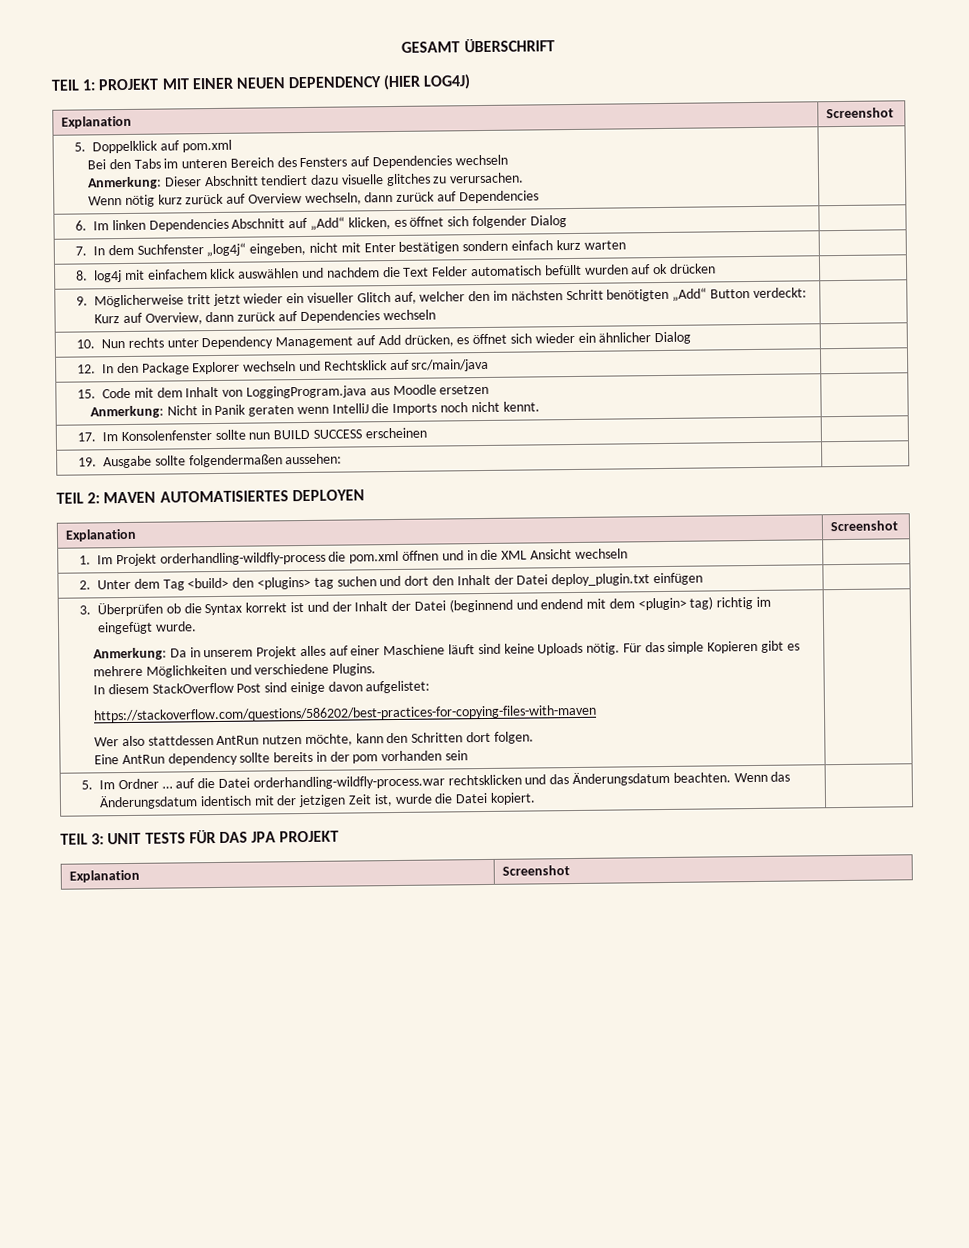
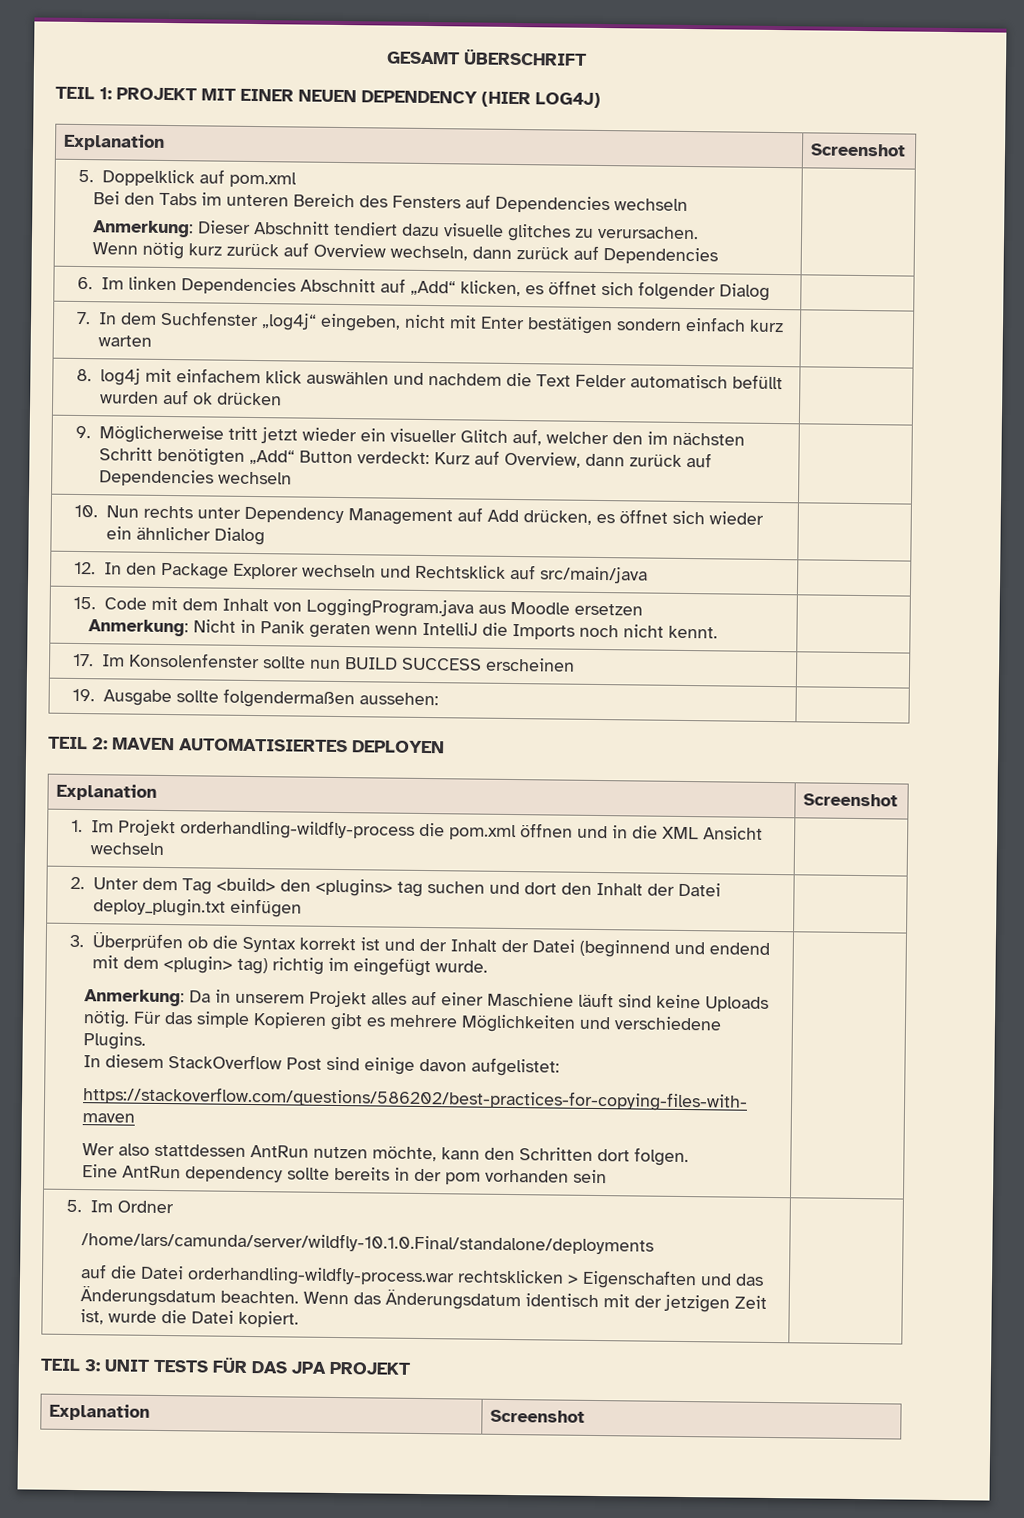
- 5. Im Ordner … auf die Datei orderhandling-wildfly-process.war rechtsklicken und das Änderungsdatum beachten. Wenn das Änderungsdatum identisch mit der jetzigen Zeit ist, wurde die Datei kopiert. |
+ 5. Im Ordner
+ /home/lars/camunda/server/wildfly-10.1.0.Final/standalone/deployments
+ auf die Datei orderhandling-wildfly-process.war rechtsklicken > Eigenschaften und das Änderungsdatum beachten. Wenn das Änderungsdatum identisch mit der jetzigen Zeit ist, wurde die Datei kopiert. |

